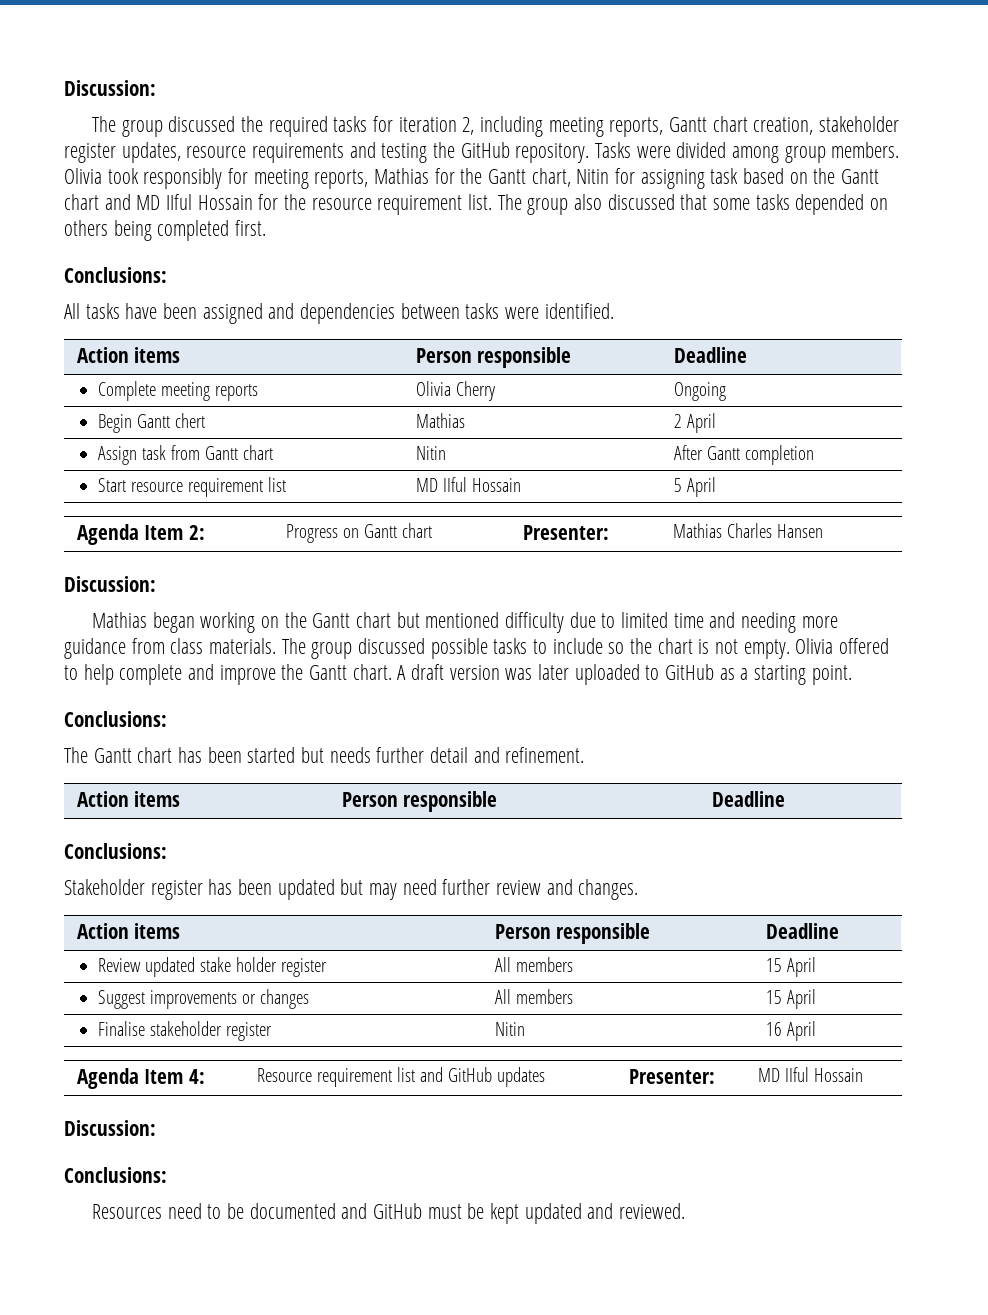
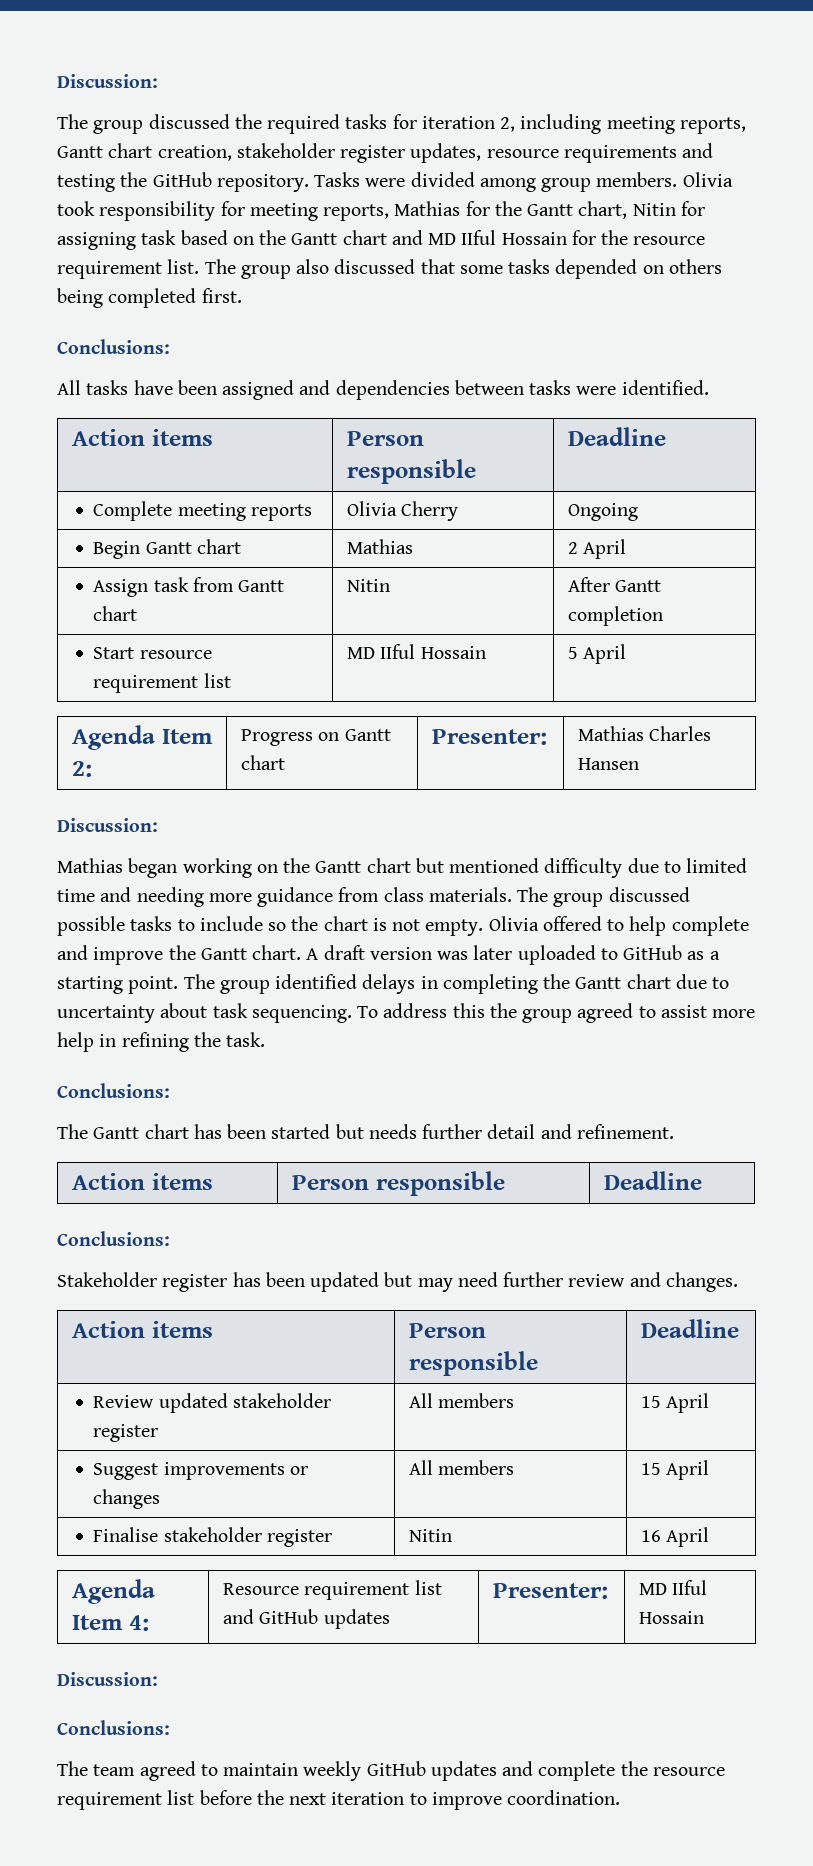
- Olivia took responsibly for meeting reports, Mathias for the Gantt chart, Nitin for assigning task based on the Gantt chart and MD IIful Hossain for the resource requirement list.
+ Olivia took responsibility for meeting reports, Mathias for the Gantt chart, Nitin for assigning task based on the Gantt chart and MD IIful Hossain for the resource requirement list.
- Begin Gantt chert | Mathias | 2 April
+ Begin Gantt chart | Mathias | 2 April
+ The group identified delays in completing the Gantt chart due to uncertainty about task sequencing. To address this the group agreed to assist more help in refining the task.
- Review updated stake holder register | All members | 15 April
+ Review updated stakeholder register | All members | 15 April
- Resources need to be documented and GitHub must be kept updated and reviewed.
+ The team agreed to maintain weekly GitHub updates and complete the resource requirement list before the next iteration to improve coordination.

